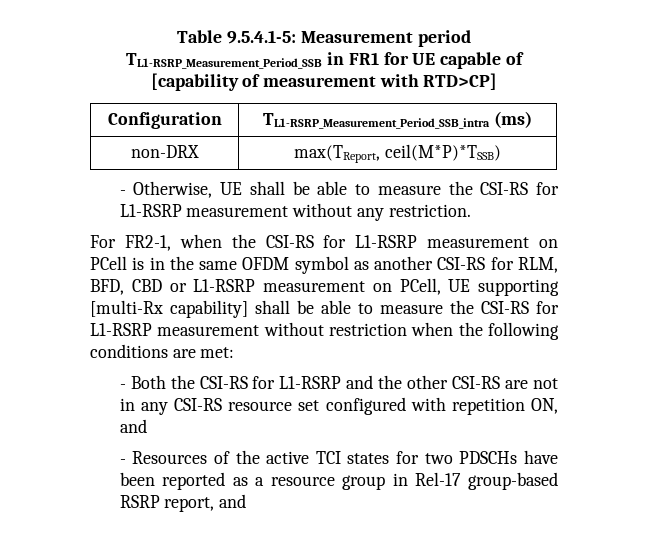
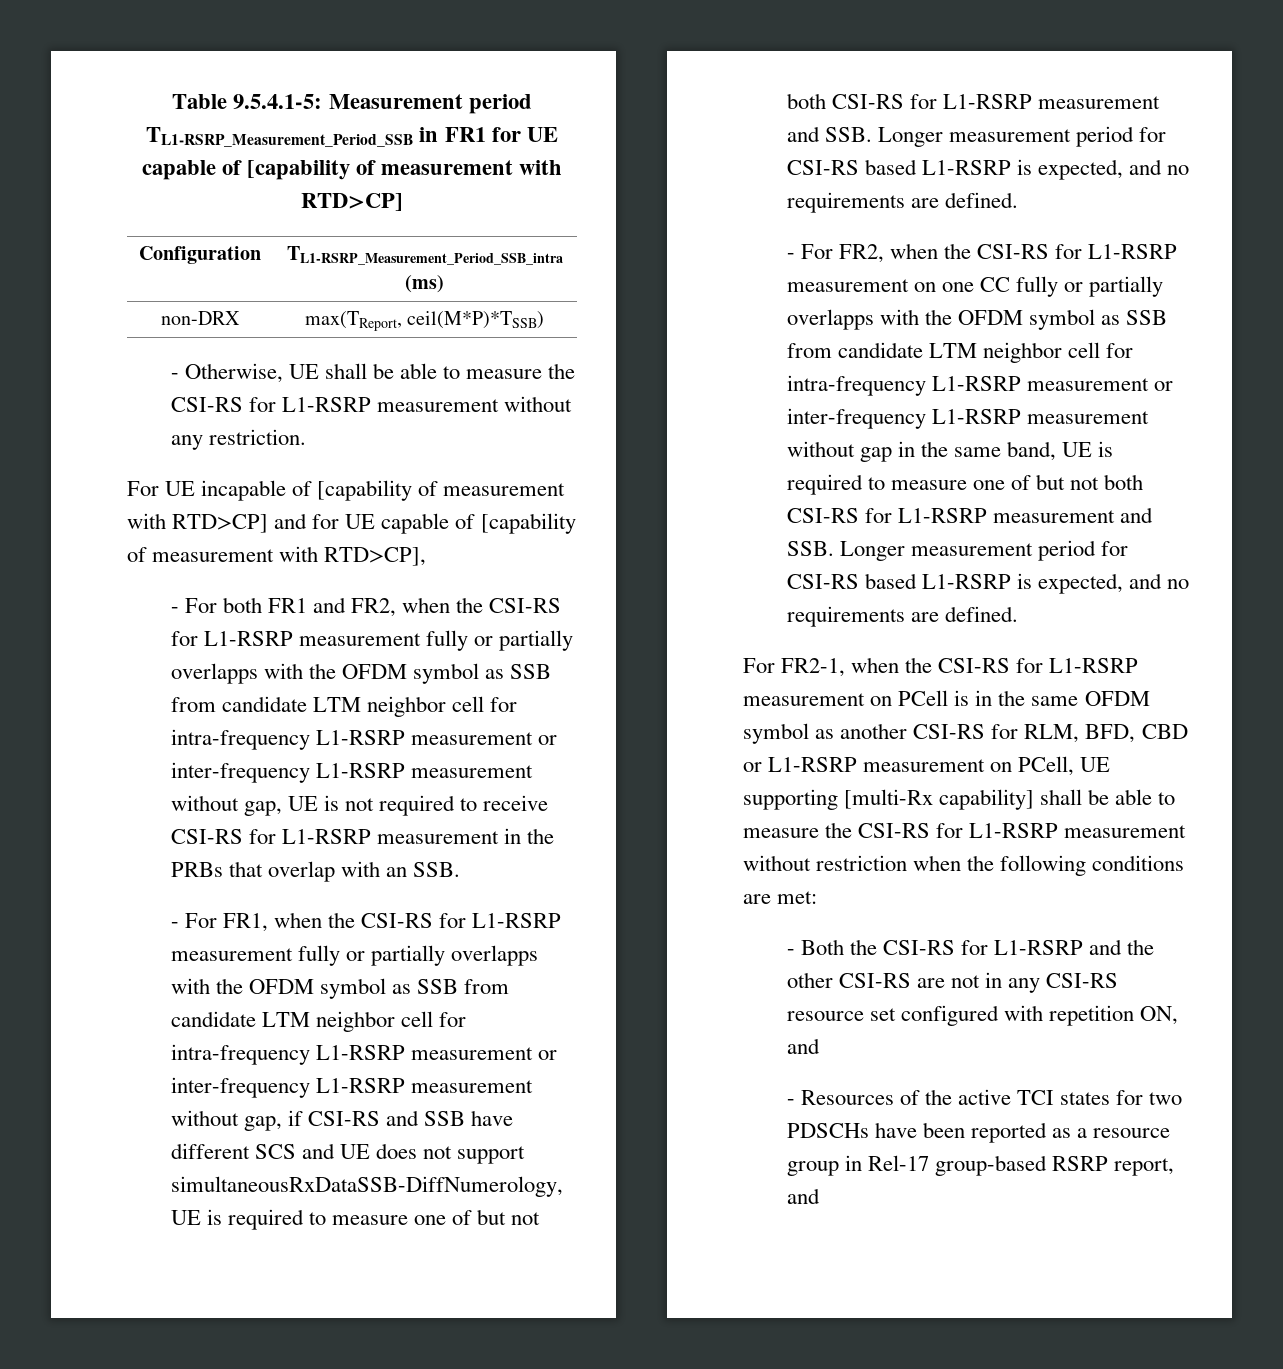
+ For UE incapable of [capability of measurement with RTD>CP] and for UE capable of [capability of measurement with RTD>CP],
+ - For both FR1 and FR2, when the CSI-RS for L1-RSRP measurement fully or partially overlapps with the OFDM symbol as SSB from candidate LTM neighbor cell for intra-frequency L1-RSRP measurement or inter-frequency L1-RSRP measurement without gap, UE is not required to receive CSI-RS for L1-RSRP measurement in the PRBs that overlap with an SSB.
+ - For FR1, when the CSI-RS for L1-RSRP measurement fully or partially overlapps with the OFDM symbol as SSB from candidate LTM neighbor cell for intra-frequency L1-RSRP measurement or inter-frequency L1-RSRP measurement without gap, if CSI-RS and SSB have different SCS and UE does not support simultaneousRxDataSSB-DiffNumerology, UE is required to measure one of but not both CSI-RS for L1-RSRP measurement and SSB. Longer measurement period for CSI-RS based L1-RSRP is expected, and no requirements are defined.
+ - For FR2, when the CSI-RS for L1-RSRP measurement on one CC fully or partially overlapps with the OFDM symbol as SSB from candidate LTM neighbor cell for intra-frequency L1-RSRP measurement or inter-frequency L1-RSRP measurement without gap in the same band, UE is required to measure one of but not both CSI-RS for L1-RSRP measurement and SSB. Longer measurement period for CSI-RS based L1-RSRP is expected, and no requirements are defined.

